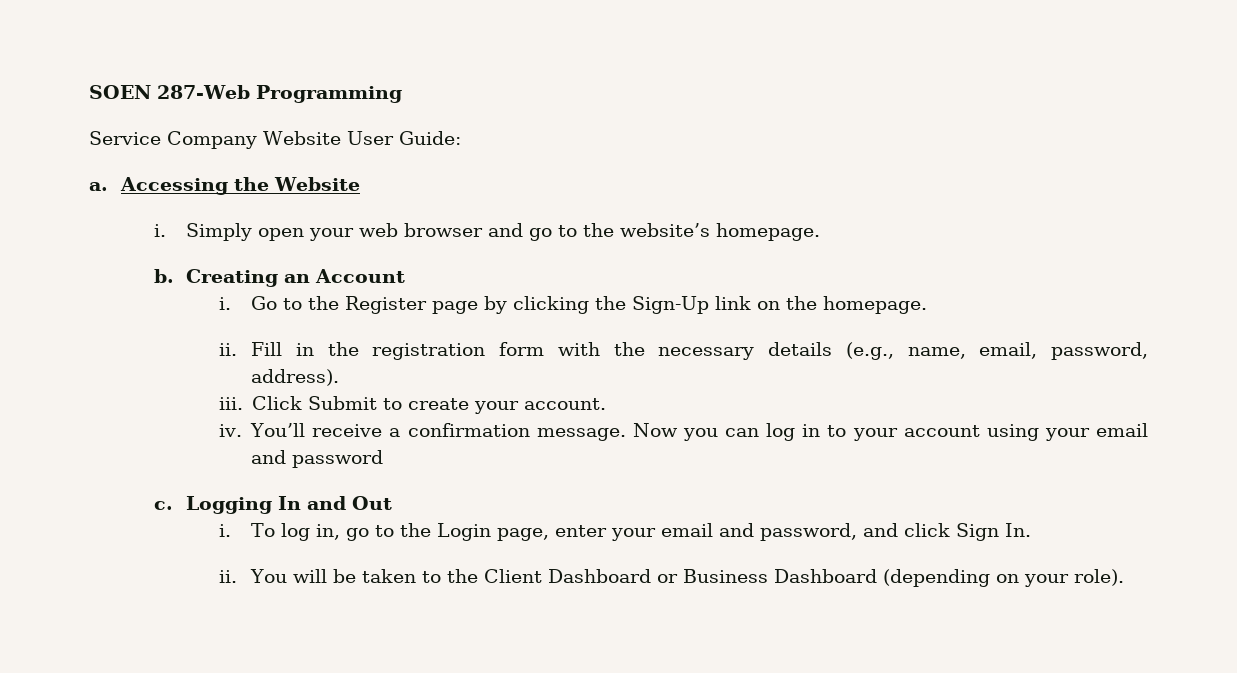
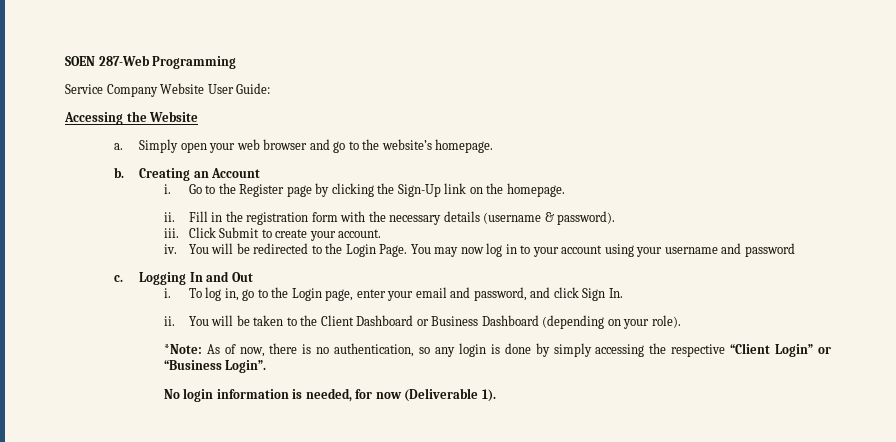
- a. Accessing the Website
- i.
+ Accessing the Website
+ a.
- Fill in the registration form with the necessary details (e.g., name, email, password, address).
+ Fill in the registration form with the necessary details (username & password).
- You’ll receive a confirmation message. Now you can log in to your account using your email and password
+ You will be redirected to the Login Page. You may now log in to your account using your username and password
+ *Note: As of now, there is no authentication, so any login is done by simply accessing the respective “Client Login” or “Business Login”.
+ No login information is needed, for now (Deliverable 1).

